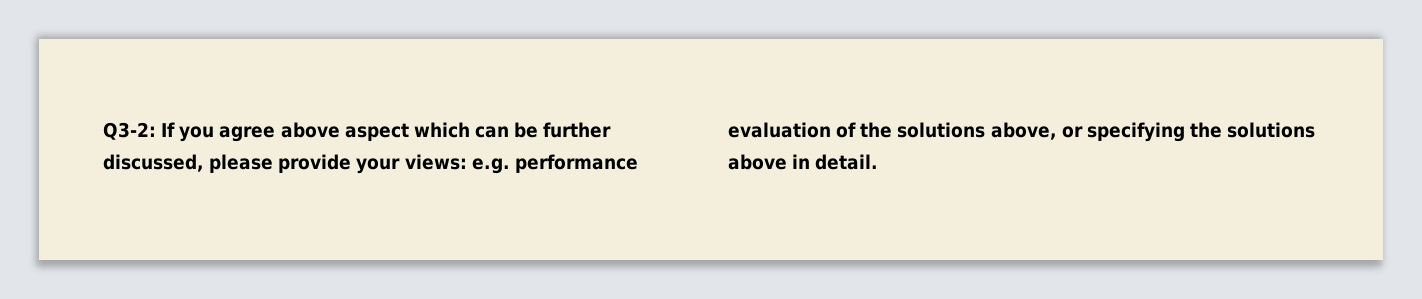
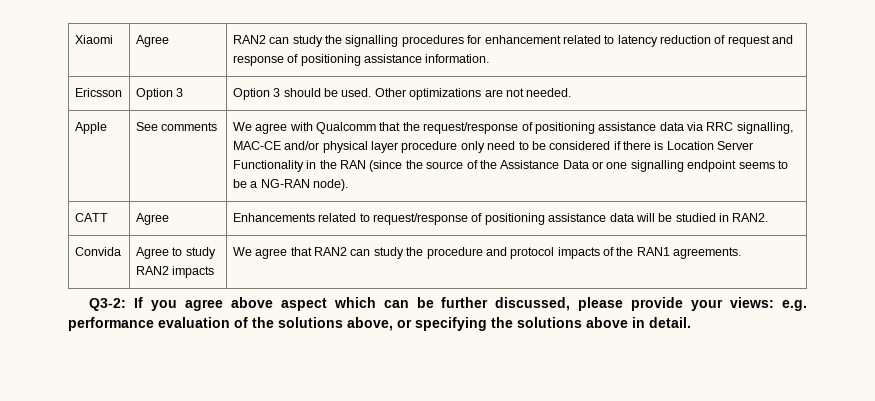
+ Xiaomi | Agree | RAN2 can study the signalling procedures for enhancement related to latency reduction of request and response of positioning assistance information.
+ Ericsson | Option 3 | Option 3 should be used. Other optimizations are not needed.
+ Apple | See comments | We agree with Qualcomm that the request/response of positioning assistance data via RRC signalling, MAC-CE and/or physical layer procedure only need to be considered if there is Location Server Functionality in the RAN (since the source of the Assistance Data or one signalling endpoint seems to be a NG-RAN node).
+ CATT | Agree | Enhancements related to request/response of positioning assistance data will be studied in RAN2.
+ Convida | Agree to study RAN2 impacts | We agree that RAN2 can study the procedure and protocol impacts of the RAN1 agreements.

